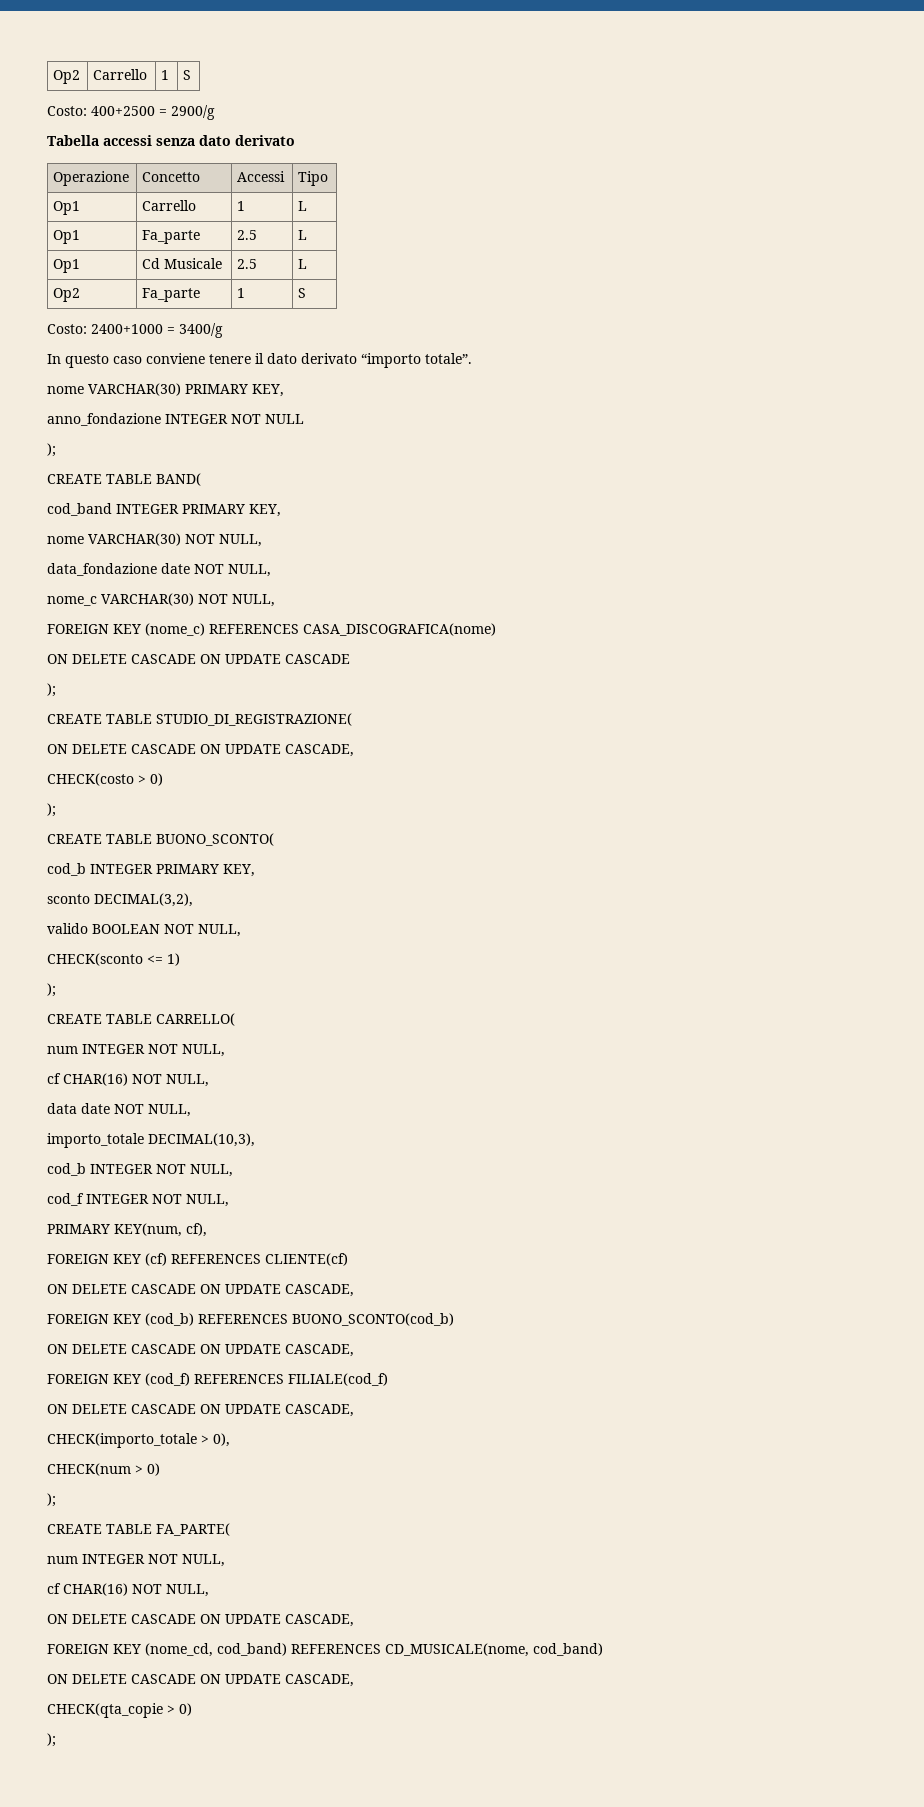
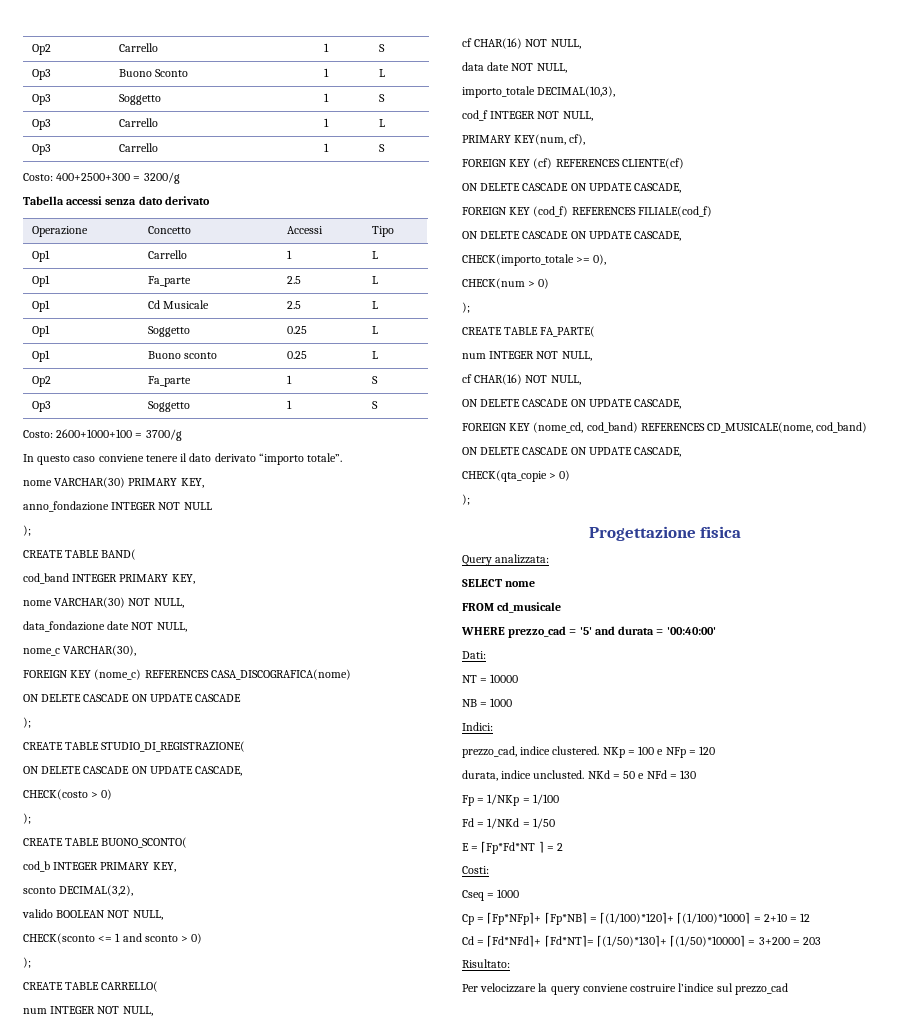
- Costo: 400+2500 = 2900/g
+ Op3 | Buono Sconto | 1 | L
+ Op3 | Soggetto | 1 | S
+ Op3 | Carrello | 1 | L
+ Op3 | Carrello | 1 | S
+ Costo: 400+2500+300 = 3200/g
+ Op1 | Soggetto | 0.25 | L
+ Op1 | Buono sconto | 0.25 | L
  Op2 | Fa_parte | 1 | S
- Costo: 2400+1000 = 3400/g
+ Op3 | Soggetto | 1 | S
+ Costo: 2600+1000+100 = 3700/g
- nome_c VARCHAR(30) NOT NULL,
+ nome_c VARCHAR(30),
- CHECK(sconto <= 1)
+ CHECK(sconto <= 1 and sconto > 0)
- cod_b INTEGER NOT NULL,
- FOREIGN KEY (cod_b) REFERENCES BUONO_SCONTO(cod_b)
- ON DELETE CASCADE ON UPDATE CASCADE,
- CHECK(importo_totale > 0),
+ CHECK(importo_totale >= 0),
+ Progettazione fisica
+ Query analizzata:
+ SELECT nome
+ FROM cd_musicale
+ WHERE prezzo_cad = '5' and durata = '00:40:00'
+ Dati:
+ NT = 10000
+ NB = 1000
+ Indici:
+ prezzo_cad, indice clustered. NKp = 100 e NFp = 120
+ durata, indice unclusted. NKd = 50 e NFd = 130
+ Fp = 1/NKp = 1/100
+ Fd = 1/NKd = 1/50
+ E = ⌈Fp*Fd*NT ⌉ = 2
+ Costi:
+ Cseq = 1000
+ Cp = ⌈Fp*NFp⌉+ ⌈Fp*NB⌉ = ⌈(1/100)*120⌉+ ⌈(1/100)*1000⌉ = 2+10 = 12
+ Cd = ⌈Fd*NFd⌉+ ⌈Fd*NT⌉= ⌈(1/50)*130⌉+ ⌈(1/50)*10000⌉ = 3+200 = 203
+ Risultato:
+ Per velocizzare la query conviene costruire l’indice sul prezzo_cad

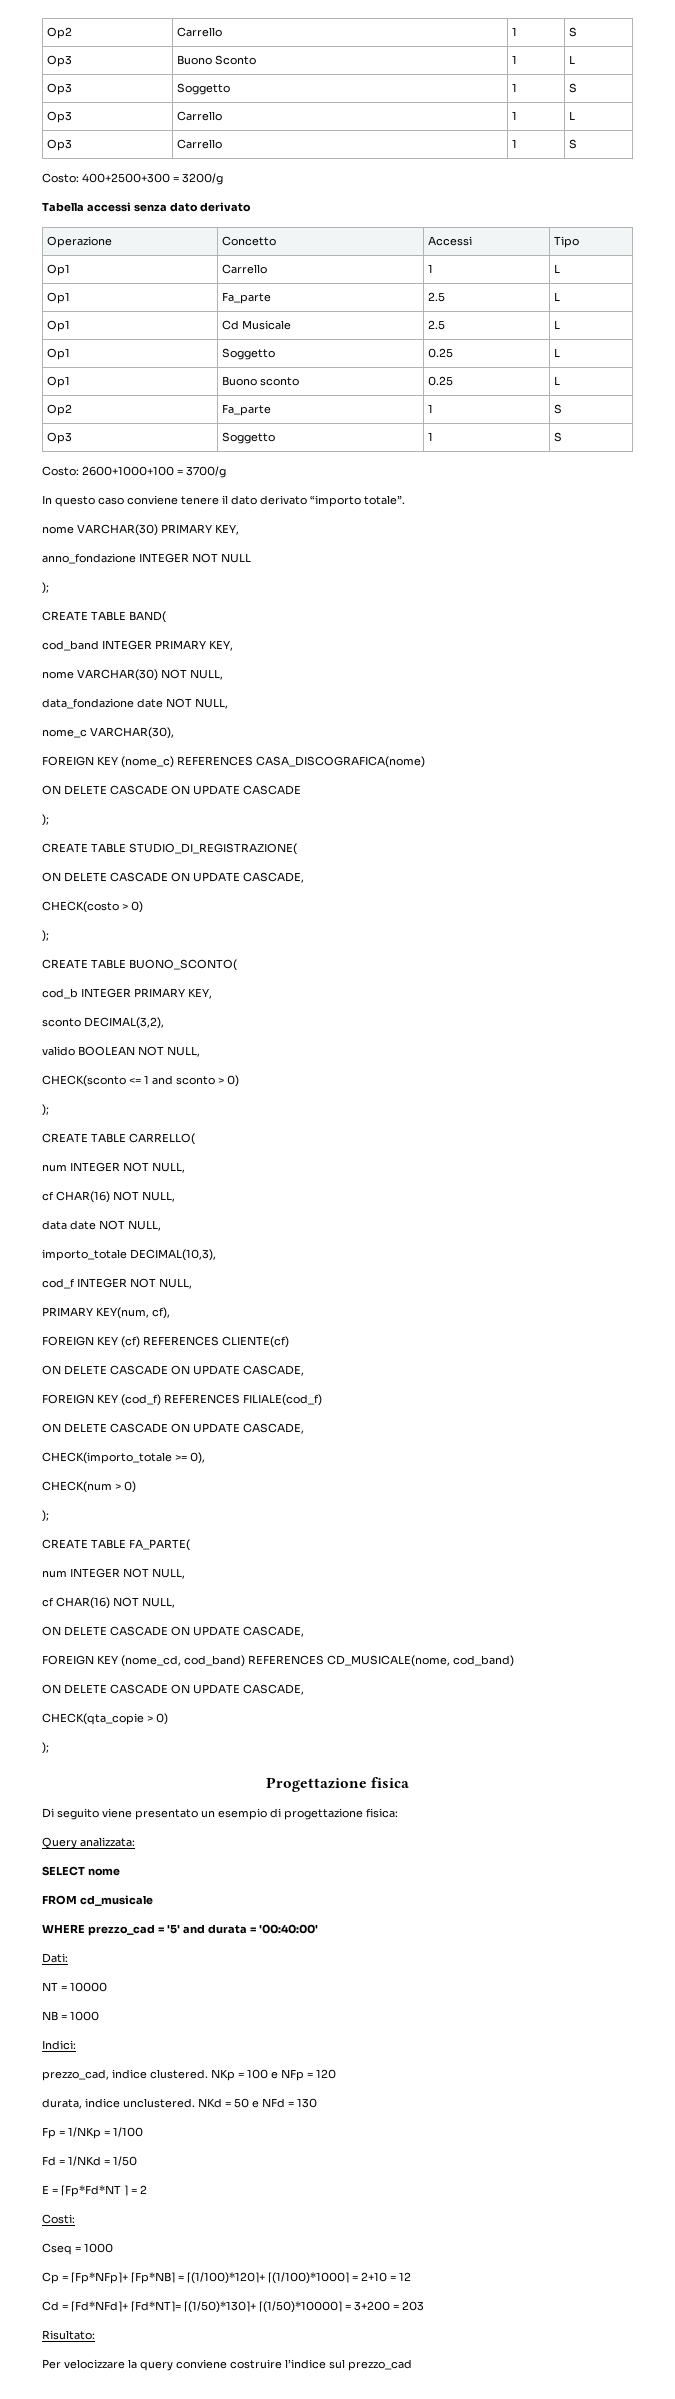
+ Di seguito viene presentato un esempio di progettazione fisica:
- durata, indice unclusted.
+ durata, indice unclustered.

